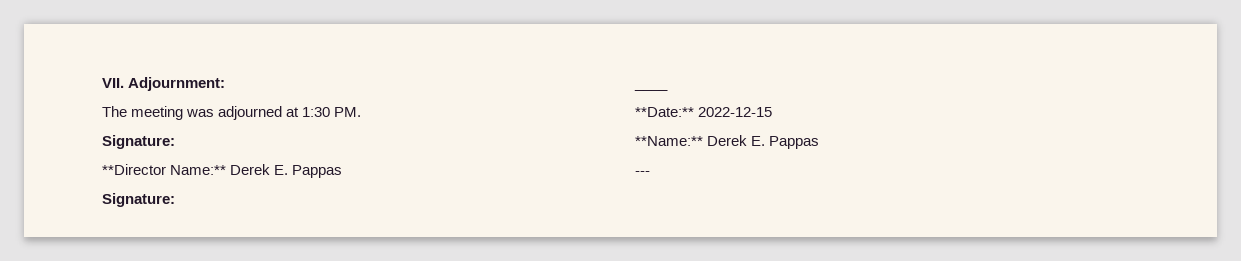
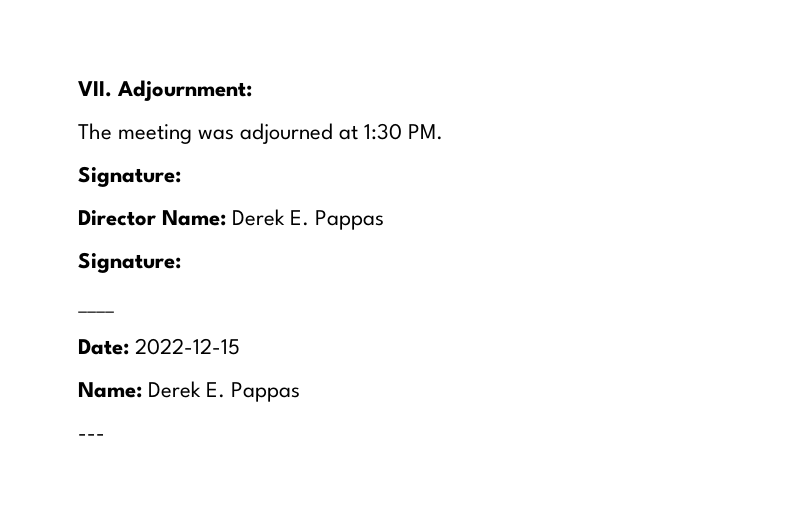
- **Director Name:** Derek E. Pappas
+ Director Name: Derek E. Pappas
- **Date:** 2022-12-15
- **Name:** Derek E. Pappas
+ Date: 2022-12-15
+ Name: Derek E. Pappas

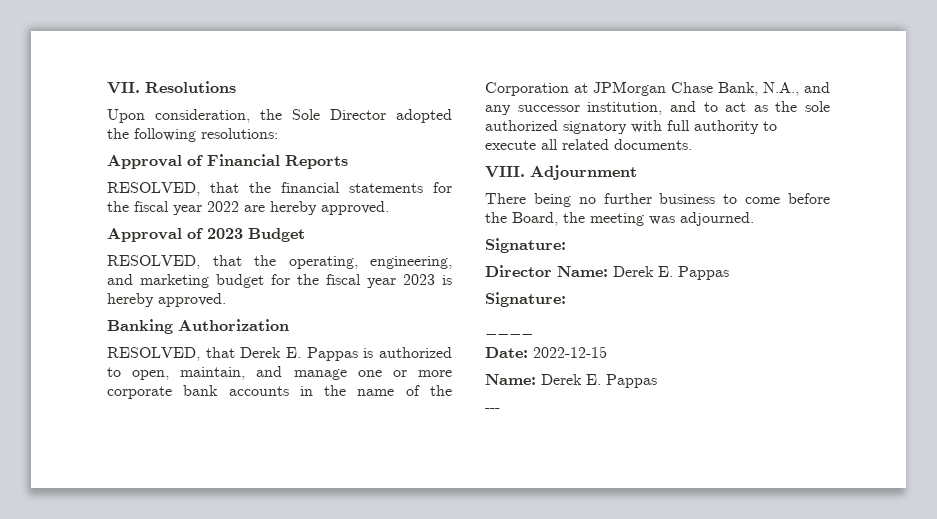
- VII. Adjournment:
- The meeting was adjourned at 1:30 PM.
+ VII. Resolutions
+ Upon consideration, the Sole Director adopted the following resolutions:
+ Approval of Financial Reports
+ RESOLVED, that the financial statements for the fiscal year 2022 are hereby approved.
+ Approval of 2023 Budget
+ RESOLVED, that the operating, engineering, and marketing budget for the fiscal year 2023 is hereby approved.
+ Banking Authorization
+ RESOLVED, that Derek E. Pappas is authorized to open, maintain, and manage one or more corporate bank accounts in the name of the Corporation at JPMorgan Chase Bank, N.A., and any successor institution, and to act as the sole authorized signatory with full authority to execute all related documents.
+ VIII. Adjournment
+ There being no further business to come before the Board, the meeting was adjourned.

